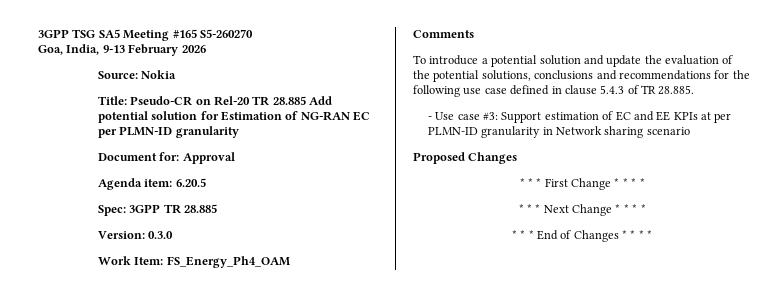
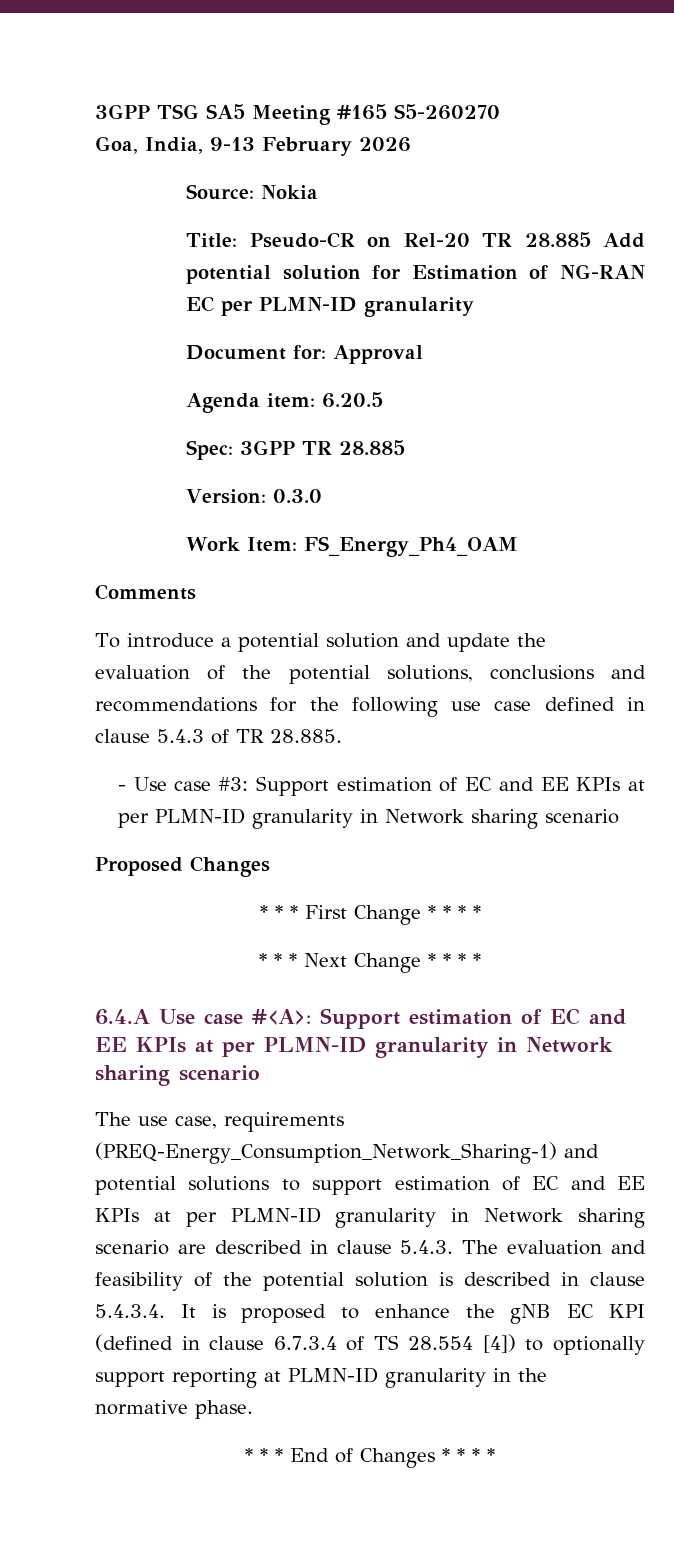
+ 6.4.A Use case #<A>: Support estimation of EC and EE KPIs at per PLMN-ID granularity in Network sharing scenario
+ The use case, requirements (PREQ-Energy_Consumption_Network_Sharing-1) and potential solutions to support estimation of EC and EE KPIs at per PLMN-ID granularity in Network sharing scenario are described in clause 5.4.3. The evaluation and feasibility of the potential solution is described in clause 5.4.3.4. It is proposed to enhance the gNB EC KPI (defined in clause 6.7.3.4 of TS 28.554 [4]) to optionally support reporting at PLMN-ID granularity in the normative phase.

